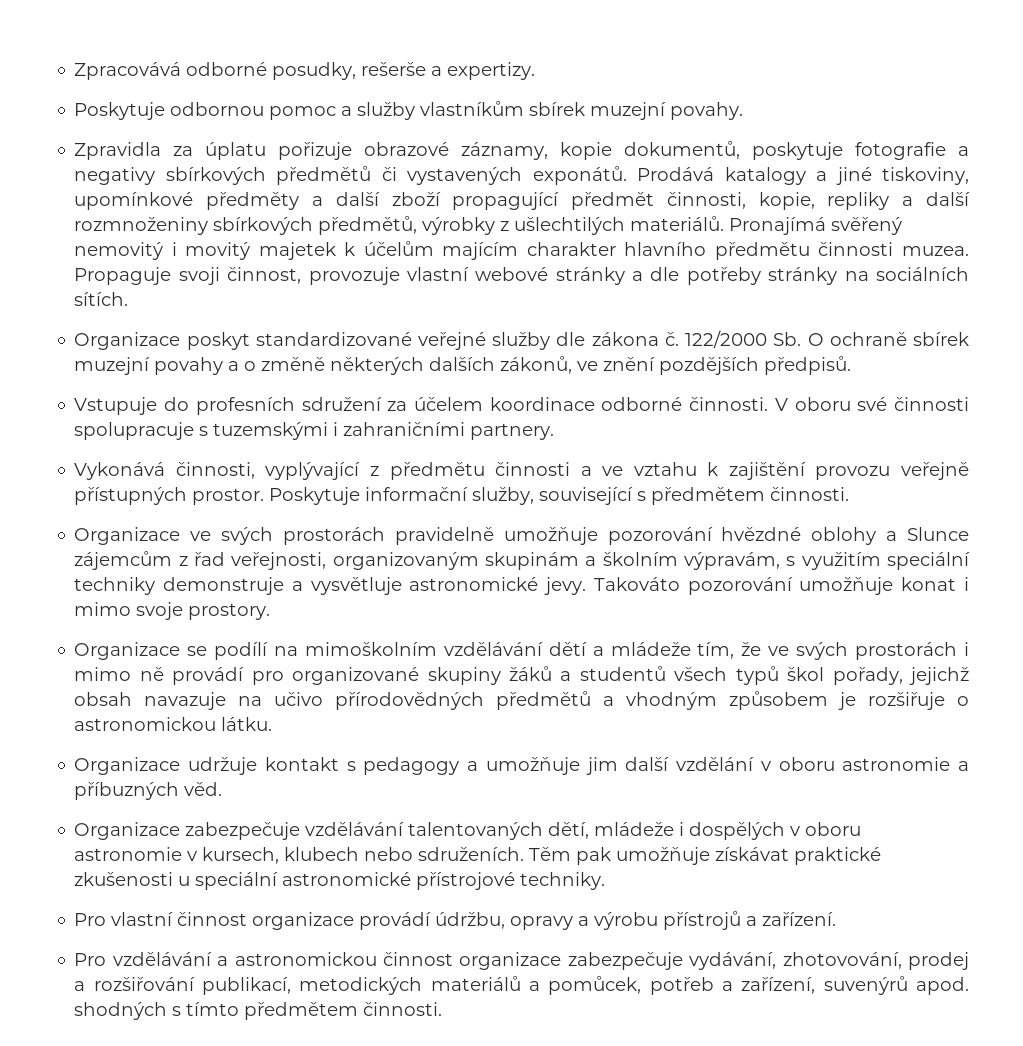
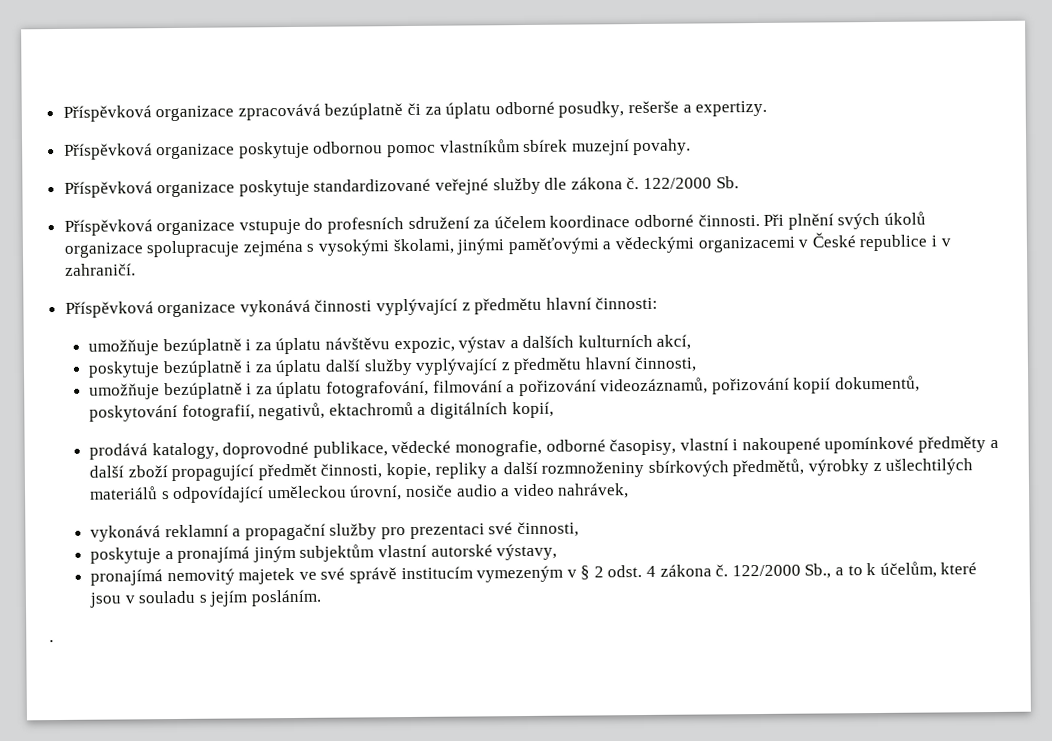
- Zpracovává odborné posudky, rešerše a expertizy.
+ Příspěvková organizace zpracovává bezúplatně či za úplatu odborné posudky, rešerše a expertizy.
- Poskytuje odbornou pomoc a služby vlastníkům sbírek muzejní povahy.
+ Příspěvková organizace poskytuje odbornou pomoc vlastníkům sbírek muzejní povahy.
- Zpravidla za úplatu pořizuje obrazové záznamy, kopie dokumentů, poskytuje fotografie a negativy sbírkových předmětů či vystavených exponátů. Prodává katalogy a jiné tiskoviny, upomínkové předměty a další zboží propagující předmět činnosti, kopie, repliky a další rozmnoženiny sbírkových předmětů, výrobky z ušlechtilých materiálů. Pronajímá svěřený nemovitý i movitý majetek k účelům majícím charakter hlavního předmětu činnosti muzea. Propaguje svoji činnost, provozuje vlastní webové stránky a dle potřeby stránky na sociálních sítích.
- Organizace poskyt standardizované veřejné služby dle zákona č. 122/2000 Sb. O ochraně sbírek muzejní povahy a o změně některých dalších zákonů, ve znění pozdějších předpisů.
- Vstupuje do profesních sdružení za účelem koordinace odborné činnosti. V oboru své činnosti spolupracuje s tuzemskými i zahraničními partnery.
- Vykonává činnosti, vyplývající z předmětu činnosti a ve vztahu k zajištění provozu veřejně přístupných prostor. Poskytuje informační služby, související s předmětem činnosti.
- Organizace ve svých prostorách pravidelně umožňuje pozorování hvězdné oblohy a Slunce zájemcům z řad veřejnosti, organizovaným skupinám a školním výpravám, s využitím speciální techniky demonstruje a vysvětluje astronomické jevy. Takováto pozorování umožňuje konat i mimo svoje prostory.
- Organizace se podílí na mimoškolním vzdělávání dětí a mládeže tím, že ve svých prostorách i mimo ně provádí pro organizované skupiny žáků a studentů všech typů škol pořady, jejichž obsah navazuje na učivo přírodovědných předmětů a vhodným způsobem je rozšiřuje o astronomickou látku.
- Organizace udržuje kontakt s pedagogy a umožňuje jim další vzdělání v oboru astronomie a příbuzných věd.
- Organizace zabezpečuje vzdělávání talentovaných dětí, mládeže i dospělých v oboru astronomie v kursech, klubech nebo sdruženích. Těm pak umožňuje získávat praktické zkušenosti u speciální astronomické přístrojové techniky.
- Pro vlastní činnost organizace provádí údržbu, opravy a výrobu přístrojů a zařízení.
- Pro vzdělávání a astronomickou činnost organizace zabezpečuje vydávání, zhotovování, prodej a rozšiřování publikací, metodických materiálů a pomůcek, potřeb a zařízení, suvenýrů apod. shodných s tímto předmětem činnosti.
+ Příspěvková organizace poskytuje standardizované veřejné služby dle zákona č. 122/2000 Sb.
+ Příspěvková organizace vstupuje do profesních sdružení za účelem koordinace odborné činnosti. Při plnění svých úkolů organizace spolupracuje zejména s vysokými školami, jinými paměťovými a vědeckými organizacemi v České republice i v zahraničí.
+ Příspěvková organizace vykonává činnosti vyplývající z předmětu hlavní činnosti:
+ umožňuje bezúplatně i za úplatu návštěvu expozic, výstav a dalších kulturních akcí,
+ poskytuje bezúplatně i za úplatu další služby vyplývající z předmětu hlavní činnosti,
+ umožňuje bezúplatně i za úplatu fotografování, filmování a pořizování videozáznamů, pořizování kopií dokumentů, poskytování fotografií, negativů, ektachromů a digitálních kopií,
+ prodává katalogy, doprovodné publikace, vědecké monografie, odborné časopisy, vlastní i nakoupené upomínkové předměty a další zboží propagující předmět činnosti, kopie, repliky a další rozmnoženiny sbírkových předmětů, výrobky z ušlechtilých materiálů s odpovídající uměleckou úrovní, nosiče audio a video nahrávek,
+ vykonává reklamní a propagační služby pro prezentaci své činnosti,
+ poskytuje a pronajímá jiným subjektům vlastní autorské výstavy,
+ pronajímá nemovitý majetek ve své správě institucím vymezeným v § 2 odst. 4 zákona č. 122/2000 Sb., a to k účelům, které jsou v souladu s jejím posláním.
+ .

